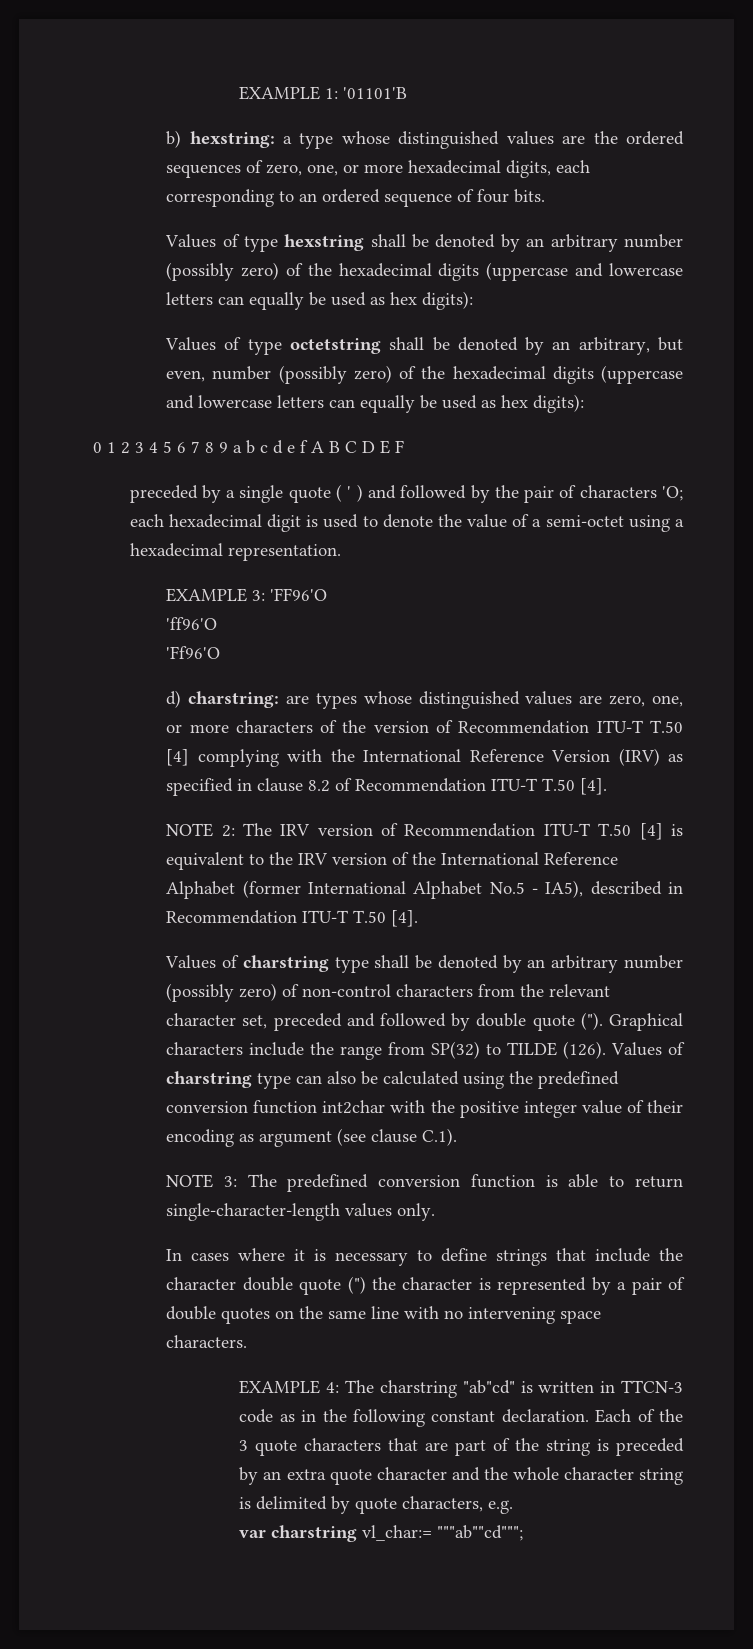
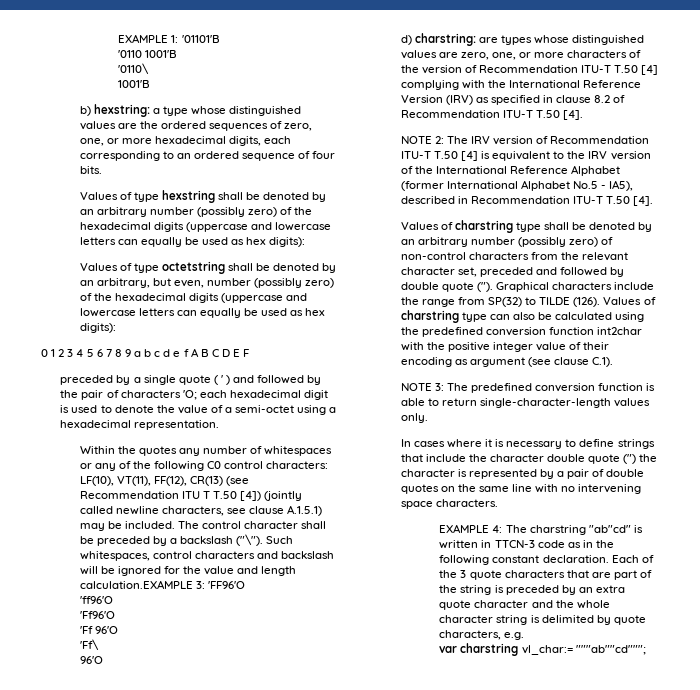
+ '0110 1001'B
+ '0110\
+ 1001'B
- EXAMPLE 3: 'FF96'O
+ Within the quotes any number of whitespaces or any of the following C0 control characters: LF(10), VT(11), FF(12), CR(13) (see Recommendation ITU T T.50 [4]) (jointly called newline characters, see clause A.1.5.1) may be included. The control character shall be preceded by a backslash ("\"). Such whitespaces, control characters and backslash will be ignored for the value and length calculation.EXAMPLE 3: 'FF96'O
+ 'Ff 96'O
+ 'Ff\
+ 96'O

